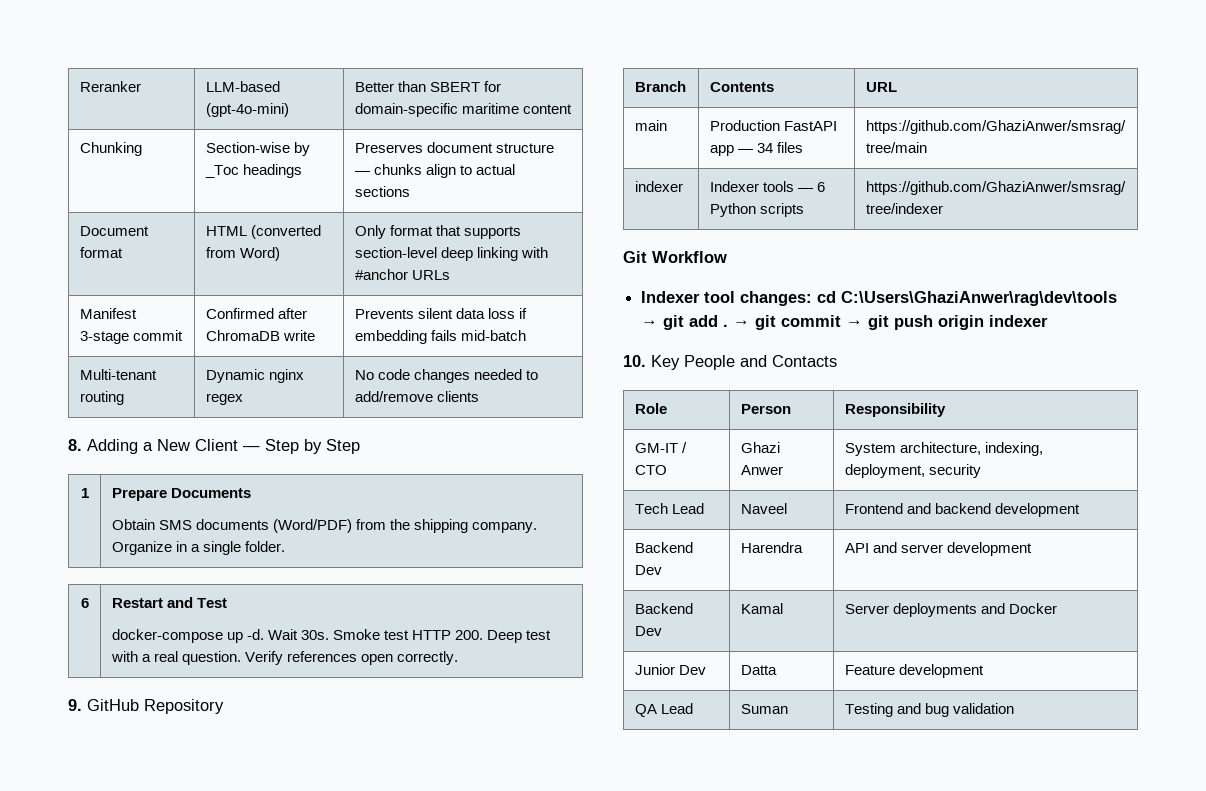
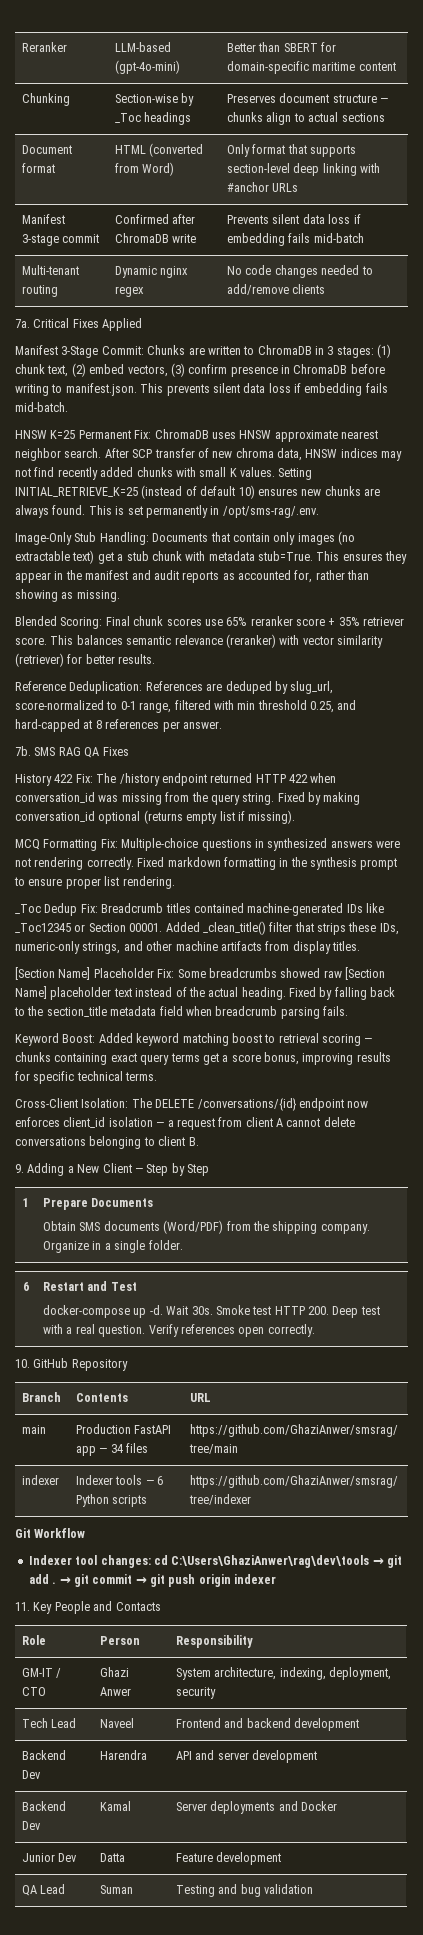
- 8. Adding a New Client — Step by Step
+ 7a. Critical Fixes Applied
+ Manifest 3-Stage Commit: Chunks are written to ChromaDB in 3 stages: (1) chunk text, (2) embed vectors, (3) confirm presence in ChromaDB before writing to manifest.json. This prevents silent data loss if embedding fails mid-batch.
+ HNSW K=25 Permanent Fix: ChromaDB uses HNSW approximate nearest neighbor search. After SCP transfer of new chroma data, HNSW indices may not find recently added chunks with small K values. Setting INITIAL_RETRIEVE_K=25 (instead of default 10) ensures new chunks are always found. This is set permanently in /opt/sms-rag/.env.
+ Image-Only Stub Handling: Documents that contain only images (no extractable text) get a stub chunk with metadata stub=True. This ensures they appear in the manifest and audit reports as accounted for, rather than showing as missing.
+ Blended Scoring: Final chunk scores use 65% reranker score + 35% retriever score. This balances semantic relevance (reranker) with vector similarity (retriever) for better results.
+ Reference Deduplication: References are deduped by slug_url, score-normalized to 0-1 range, filtered with min threshold 0.25, and hard-capped at 8 references per answer.
+ 7b. SMS RAG QA Fixes
+ History 422 Fix: The /history endpoint returned HTTP 422 when conversation_id was missing from the query string. Fixed by making conversation_id optional (returns empty list if missing).
+ MCQ Formatting Fix: Multiple-choice questions in synthesized answers were not rendering correctly. Fixed markdown formatting in the synthesis prompt to ensure proper list rendering.
+ _Toc Dedup Fix: Breadcrumb titles contained machine-generated IDs like _Toc12345 or Section 00001. Added _clean_title() filter that strips these IDs, numeric-only strings, and other machine artifacts from display titles.
+ [Section Name] Placeholder Fix: Some breadcrumbs showed raw [Section Name] placeholder text instead of the actual heading. Fixed by falling back to the section_title metadata field when breadcrumb parsing fails.
+ Keyword Boost: Added keyword matching boost to retrieval scoring — chunks containing exact query terms get a score bonus, improving results for specific technical terms.
+ Cross-Client Isolation: The DELETE /conversations/{id} endpoint now enforces client_id isolation — a request from client A cannot delete conversations belonging to client B.
+ 9. Adding a New Client — Step by Step
- 9. GitHub Repository
+ 10. GitHub Repository
- 10. Key People and Contacts
+ 11. Key People and Contacts

